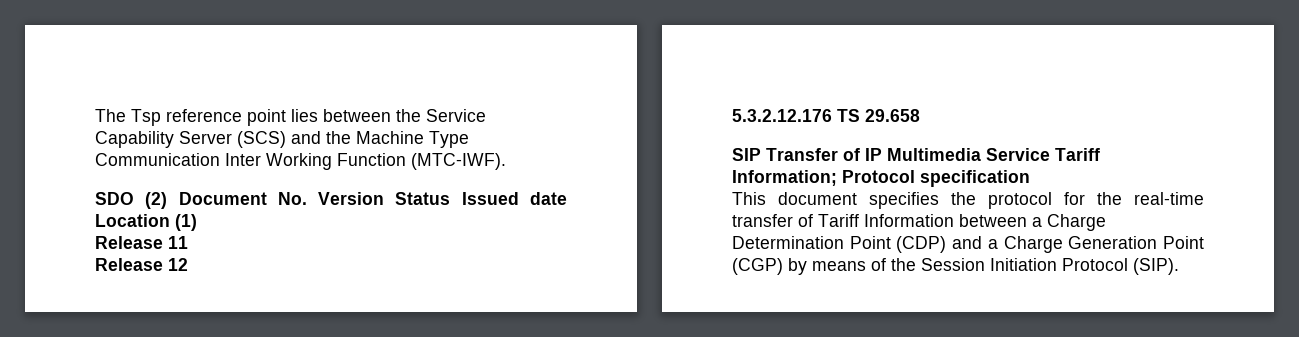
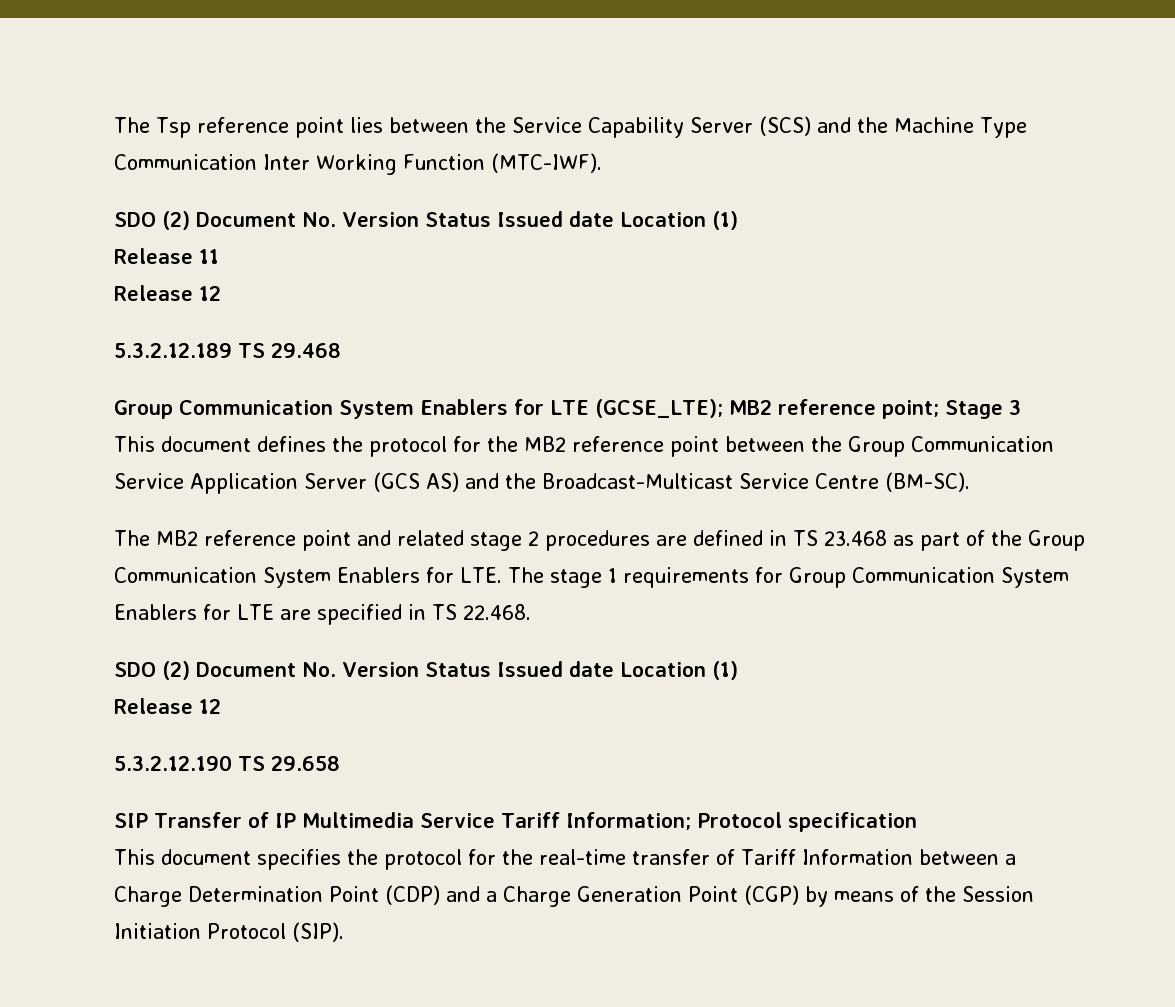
- 5.3.2.12.176 TS 29.658
+ 5.3.2.12.189 TS 29.468
+ Group Communication System Enablers for LTE (GCSE_LTE); MB2 reference point; Stage 3
+ This document defines the protocol for the MB2 reference point between the Group Communication Service Application Server (GCS AS) and the Broadcast-Multicast Service Centre (BM-SC).
+ The MB2 reference point and related stage 2 procedures are defined in TS 23.468 as part of the Group Communication System Enablers for LTE. The stage 1 requirements for Group Communication System Enablers for LTE are specified in TS 22.468.
+ SDO (2) Document No. Version Status Issued date Location (1)
+ Release 12
+ 5.3.2.12.190 TS 29.658

